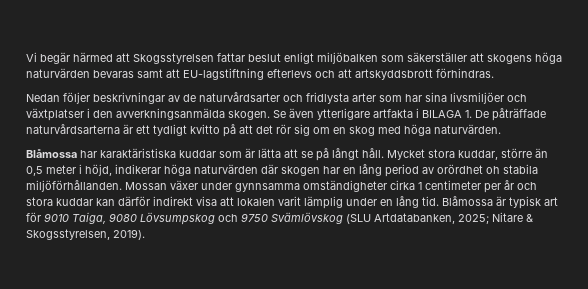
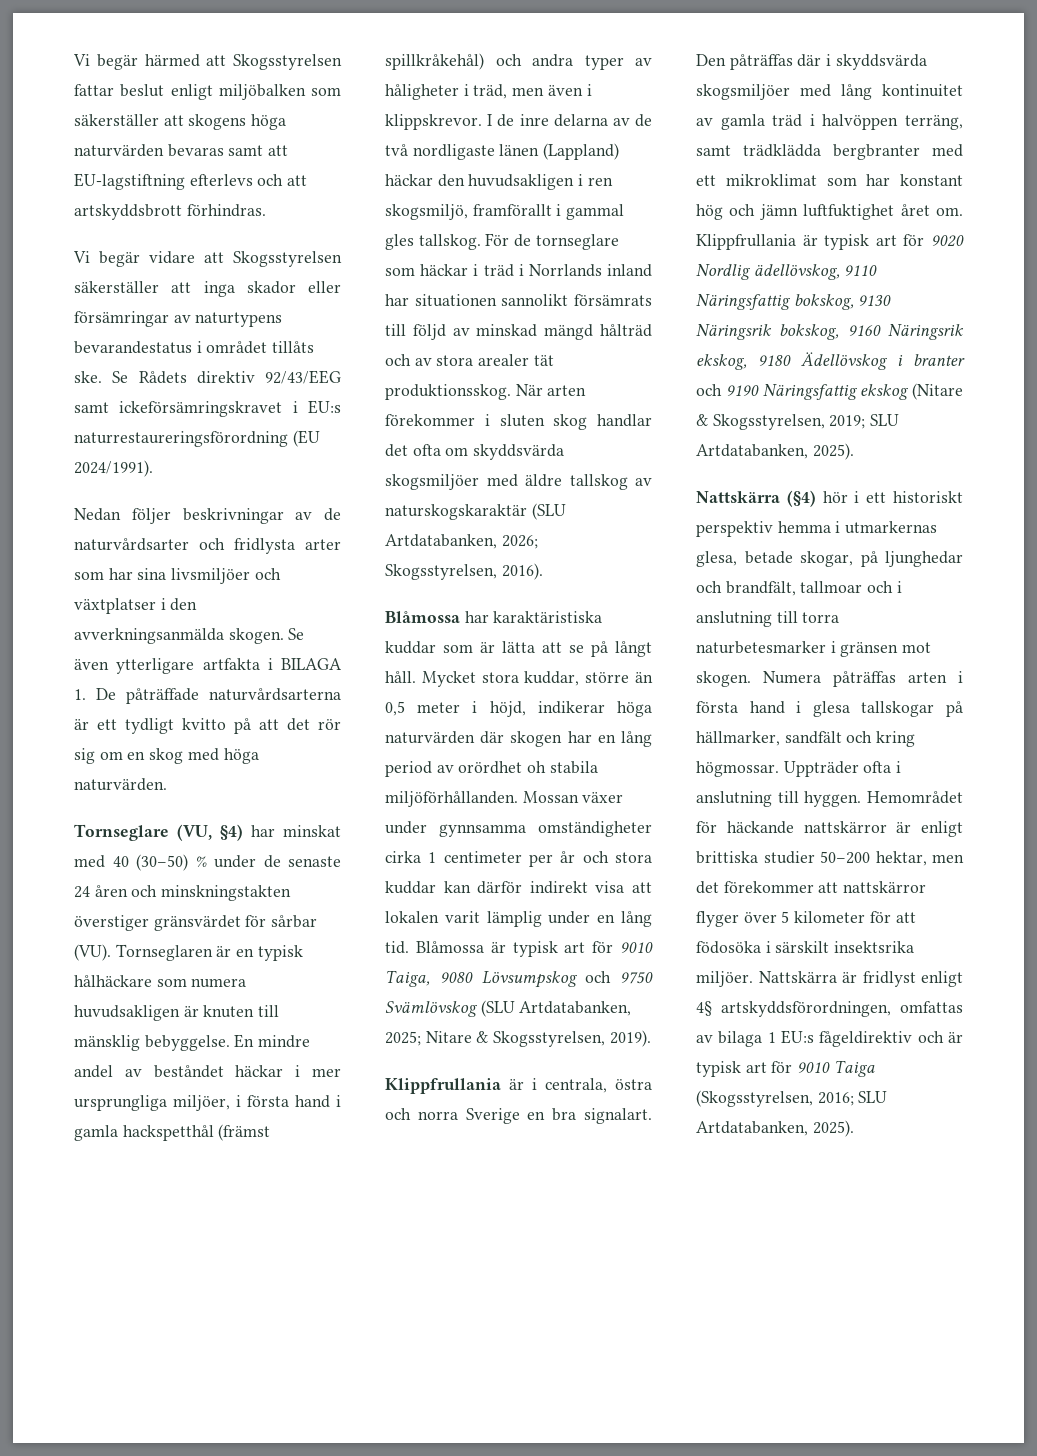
+ Vi begär vidare att Skogsstyrelsen säkerställer att inga skador eller försämringar av naturtypens bevarandestatus i området tillåts ske. Se Rådets direktiv 92/43/EEG samt ickeförsämringskravet i EU:s naturrestaureringsförordning (EU 2024/1991).
+ Tornseglare (VU, §4) har minskat med 40 (30–50) % under de senaste 24 åren och minskningstakten överstiger gränsvärdet för sårbar (VU). Tornseglaren är en typisk hålhäckare som numera huvudsakligen är knuten till mänsklig bebyggelse. En mindre andel av beståndet häckar i mer ursprungliga miljöer, i första hand i gamla hackspetthål (främst spillkråkehål) och andra typer av håligheter i träd, men även i klippskrevor. I de inre delarna av de två nordligaste länen (Lappland) häckar den huvudsakligen i ren skogsmiljö, framförallt i gammal gles tallskog. För de tornseglare som häckar i träd i Norrlands inland har situationen sannolikt försämrats till följd av minskad mängd hålträd och av stora arealer tät produktionsskog. När arten förekommer i sluten skog handlar det ofta om skyddsvärda skogsmiljöer med äldre tallskog av naturskogskaraktär (SLU Artdatabanken, 2026; Skogsstyrelsen, 2016).
+ Klippfrullania är i centrala, östra och norra Sverige en bra signalart. Den påträffas där i skyddsvärda skogsmiljöer med lång kontinuitet av gamla träd i halvöppen terräng, samt trädklädda bergbranter med ett mikroklimat som har konstant hög och jämn luftfuktighet året om. Klippfrullania är typisk art för 9020 Nordlig ädellövskog, 9110 Näringsfattig bokskog, 9130 Näringsrik bokskog, 9160 Näringsrik ekskog, 9180 Ädellövskog i branter och 9190 Näringsfattig ekskog (Nitare & Skogsstyrelsen, 2019; SLU Artdatabanken, 2025).
+ Nattskärra (§4) hör i ett historiskt perspektiv hemma i utmarkernas glesa, betade skogar, på ljunghedar och brandfält, tallmoar och i anslutning till torra naturbetesmarker i gränsen mot skogen. Numera påträffas arten i första hand i glesa tallskogar på hällmarker, sandfält och kring högmossar. Uppträder ofta i anslutning till hyggen. Hemområdet för häckande nattskärror är enligt brittiska studier 50–200 hektar, men det förekommer att nattskärror flyger över 5 kilometer för att födosöka i särskilt insektsrika miljöer. Nattskärra är fridlyst enligt 4§ artskyddsförordningen, omfattas av bilaga 1 EU:s fågeldirektiv och är typisk art för 9010 Taiga (Skogsstyrelsen, 2016; SLU Artdatabanken, 2025).

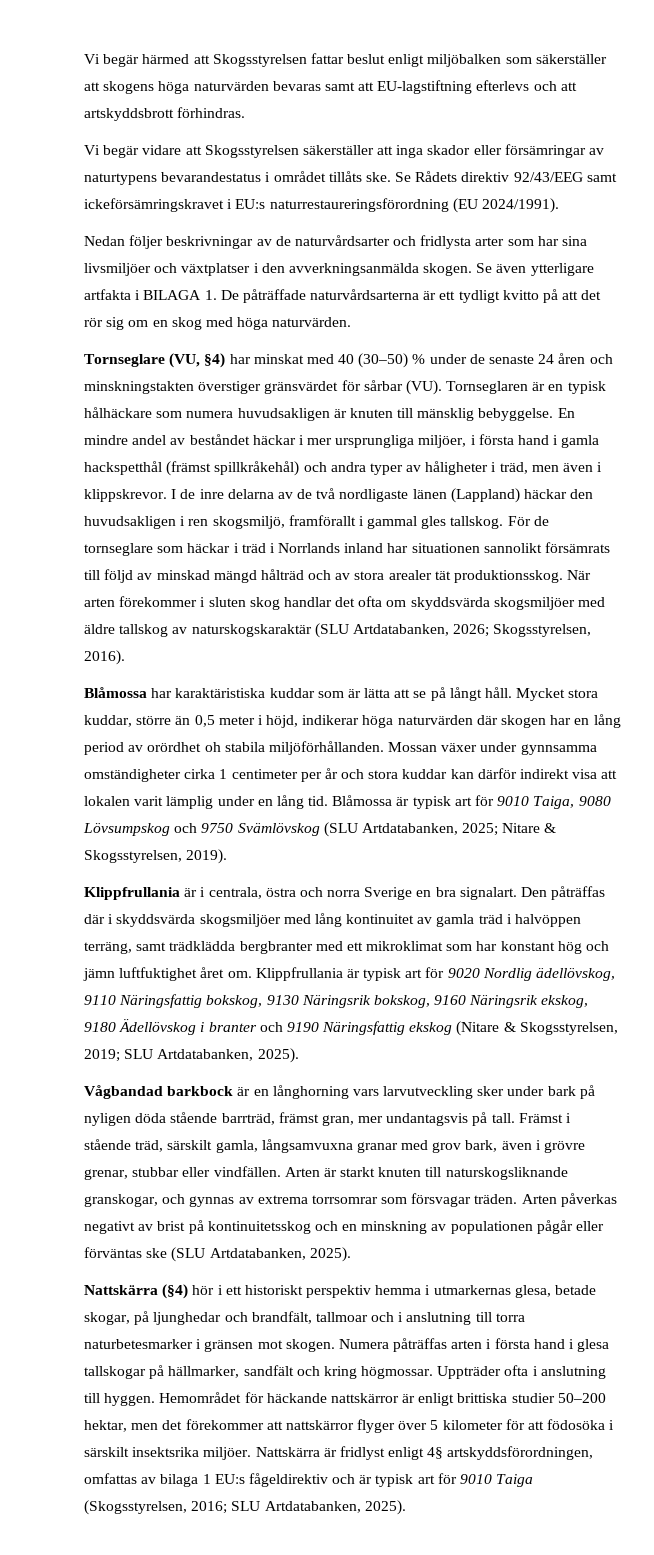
+ Vågbandad barkbock är en långhorning vars larvutveckling sker under bark på nyligen döda stående barrträd, främst gran, mer undantagsvis på tall. Främst i stående träd, särskilt gamla, långsamvuxna granar med grov bark, även i grövre grenar, stubbar eller vindfällen. Arten är starkt knuten till naturskogsliknande granskogar, och gynnas av extrema torrsomrar som försvagar träden. Arten påverkas negativt av brist på kontinuitetsskog och en minskning av populationen pågår eller förväntas ske (SLU Artdatabanken, 2025).

